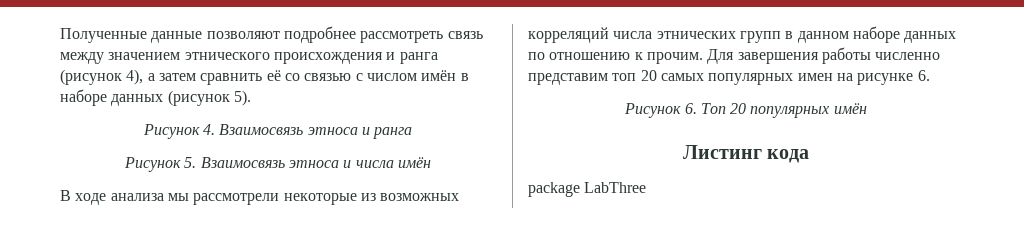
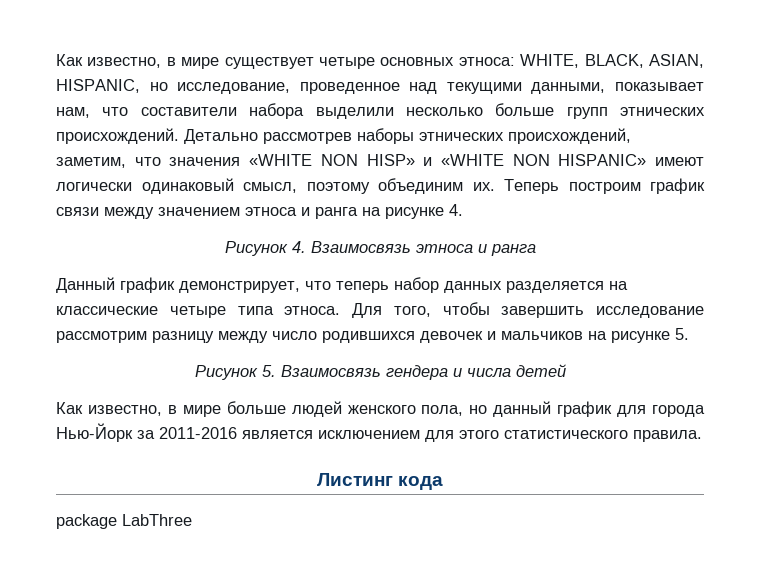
- Полученные данные позволяют подробнее рассмотреть связь между значением этнического происхождения и ранга (рисунок 4), а затем сравнить её со связью с числом имён в наборе данных (рисунок 5).
+ Как известно, в мире существует четыре основных этноса: WHITE, BLACK, ASIAN, HISPANIC, но исследование, проведенное над текущими данными, показывает нам, что составители набора выделили несколько больше групп этнических происхождений. Детально рассмотрев наборы этнических происхождений, заметим, что значения «WHITE NON HISP» и «WHITE NON HISPANIC» имеют логически одинаковый смысл, поэтому объединим их. Теперь построим график связи между значением этноса и ранга на рисунке 4.
+ Данный график демонстрирует, что теперь набор данных разделяется на классические четыре типа этноса. Для того, чтобы завершить исследование рассмотрим разницу между число родившихся девочек и мальчиков на рисунке 5.
- Рисунок 5. Взаимосвязь этноса и числа имён
- В ходе анализа мы рассмотрели некоторые из возможных корреляций числа этнических групп в данном наборе данных по отношению к прочим. Для завершения работы численно представим топ 20 самых популярных имен на рисунке 6.
- Рисунок 6. Топ 20 популярных имён
+ Рисунок 5. Взаимосвязь гендера и числа детей
+ Как известно, в мире больше людей женского пола, но данный график для города Нью-Йорк за 2011-2016 является исключением для этого статистического правила.

